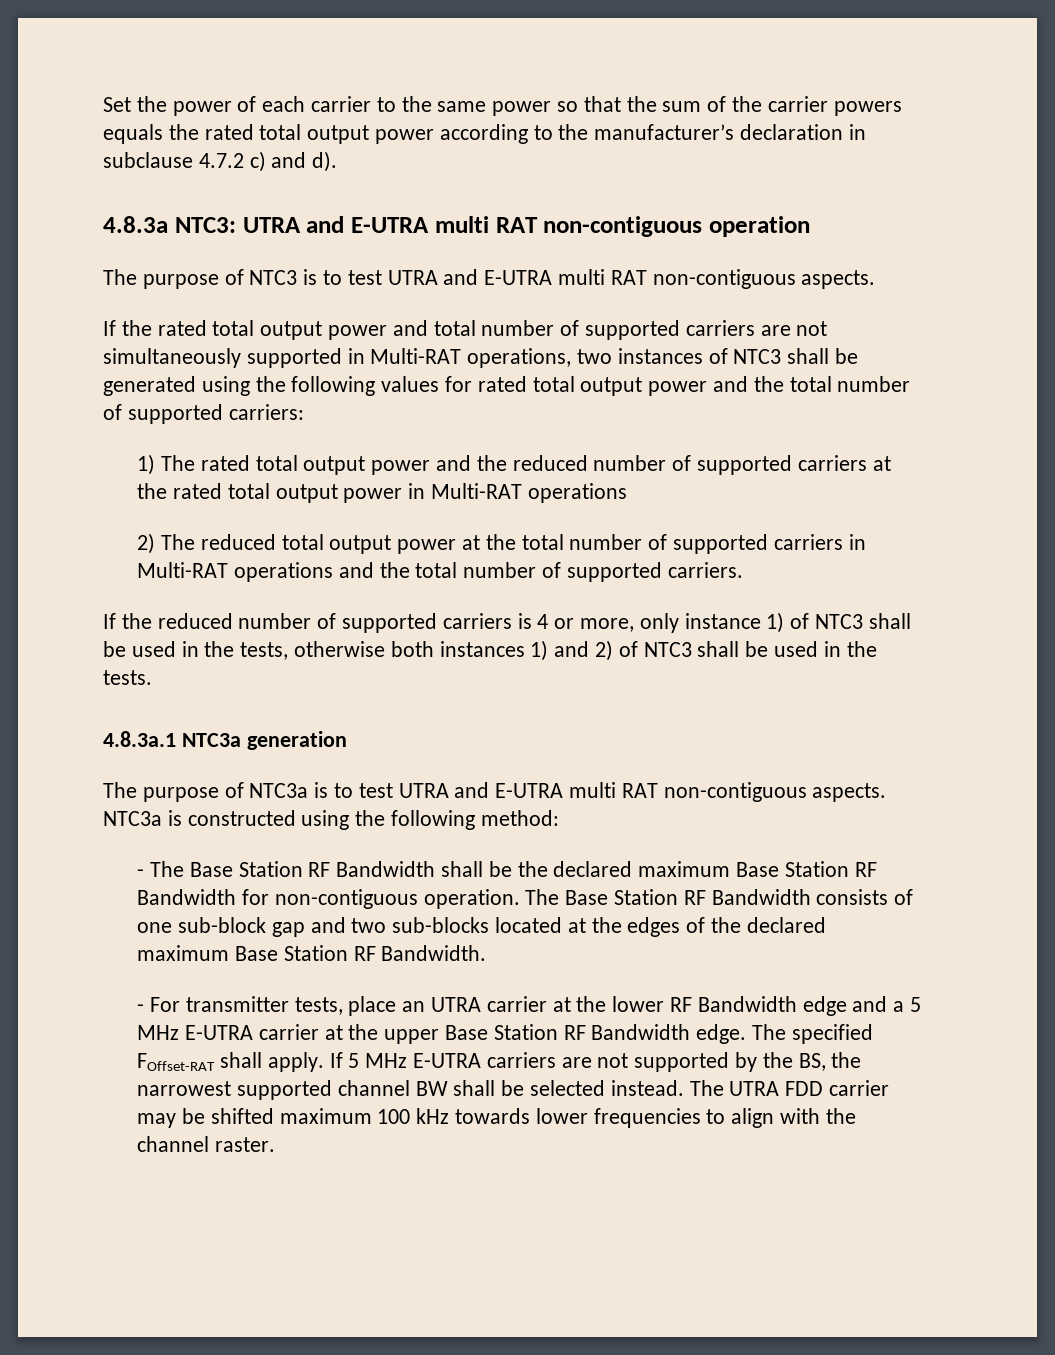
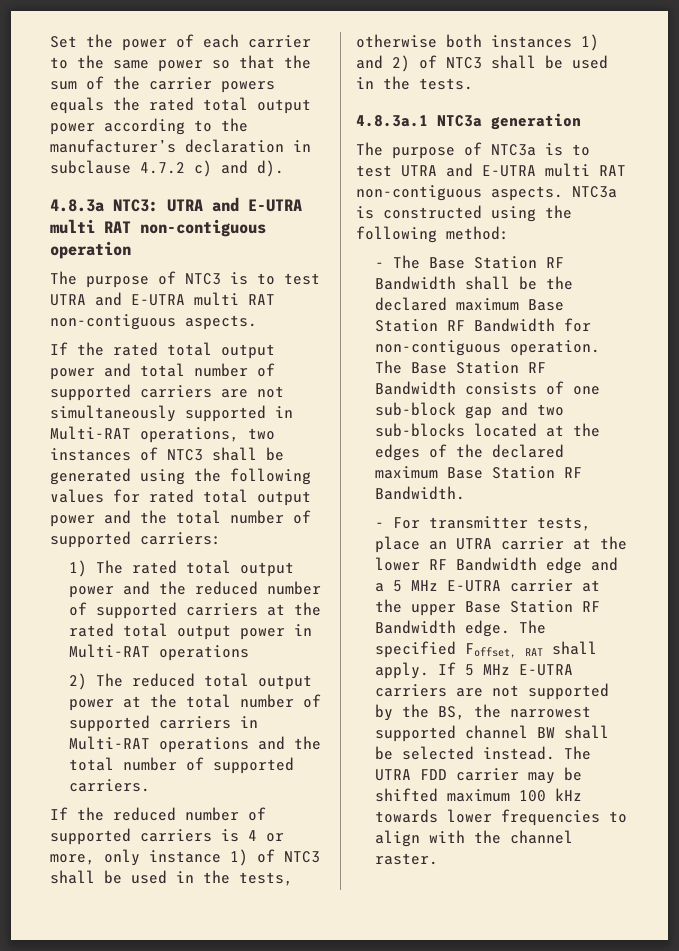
- The specified FOffset-RAT shall apply.
+ The specified Foffset, RAT shall apply.

